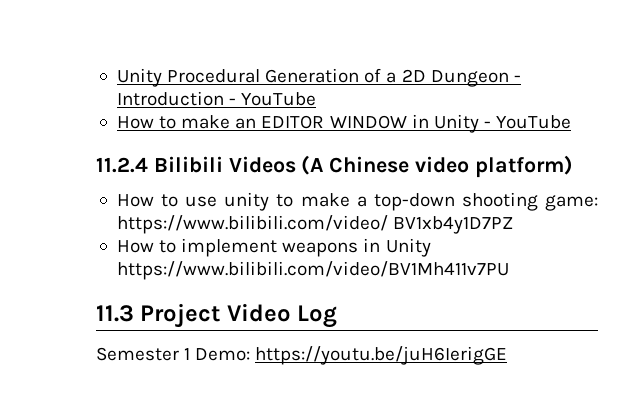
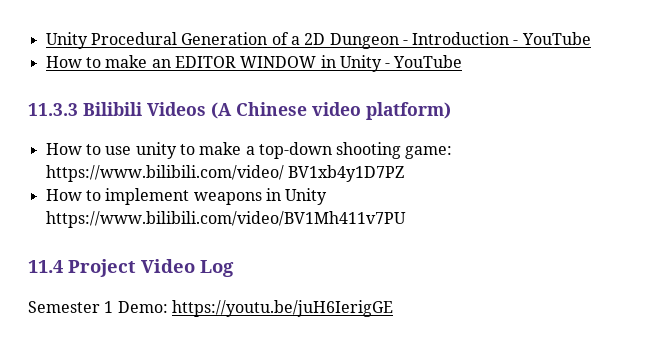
- 11.2.4 Bilibili Videos (A Chinese video platform)
+ 11.3.3 Bilibili Videos (A Chinese video platform)
- 11.3 Project Video Log
+ 11.4 Project Video Log

